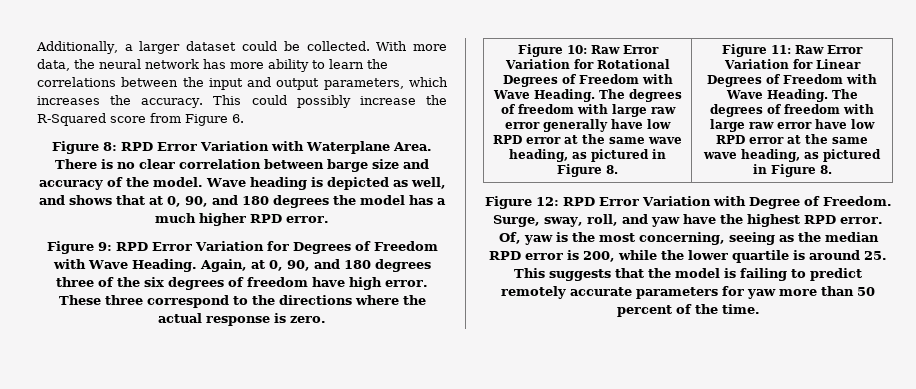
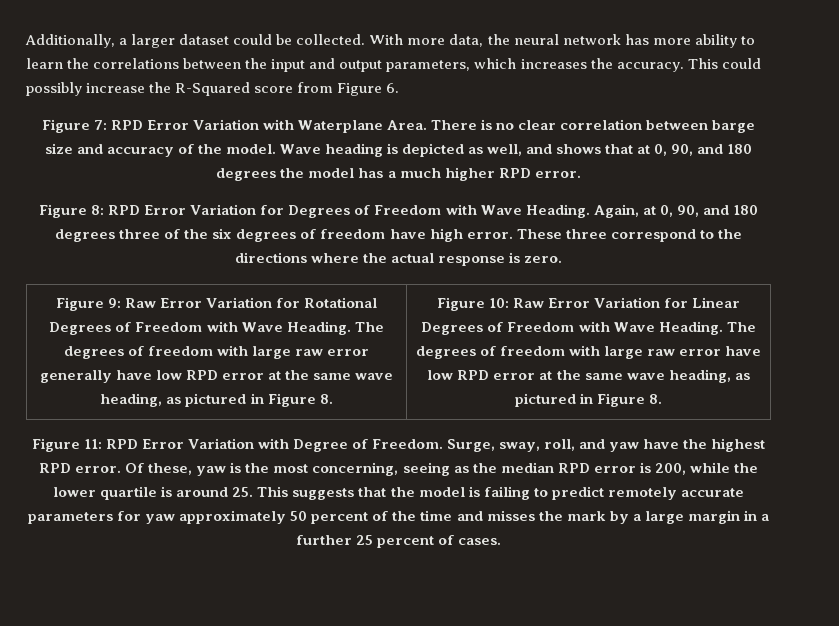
- Figure 8: RPD Error Variation with Waterplane Area.
+ Figure 7: RPD Error Variation with Waterplane Area.
- Figure 9: RPD Error Variation for Degrees of Freedom with Wave Heading.
+ Figure 8: RPD Error Variation for Degrees of Freedom with Wave Heading.
- Figure 10: Raw Error Variation for Rotational Degrees of Freedom with Wave Heading.
+ Figure 9: Raw Error Variation for Rotational Degrees of Freedom with Wave Heading.
- Figure 11: Raw Error Variation for Linear Degrees of Freedom with Wave Heading.
+ Figure 10: Raw Error Variation for Linear Degrees of Freedom with Wave Heading.
- Figure 12: RPD Error Variation with Degree of Freedom.
+ Figure 11: RPD Error Variation with Degree of Freedom.
- Of, yaw is the most concerning, seeing as the median RPD error is 200, while the lower quartile is around 25. This suggests that the model is failing to predict remotely accurate parameters for yaw more than 50 percent of the time.
+ Of these, yaw is the most concerning, seeing as the median RPD error is 200, while the lower quartile is around 25. This suggests that the model is failing to predict remotely accurate parameters for yaw approximately 50 percent of the time and misses the mark by a large margin in a further 25 percent of cases.

